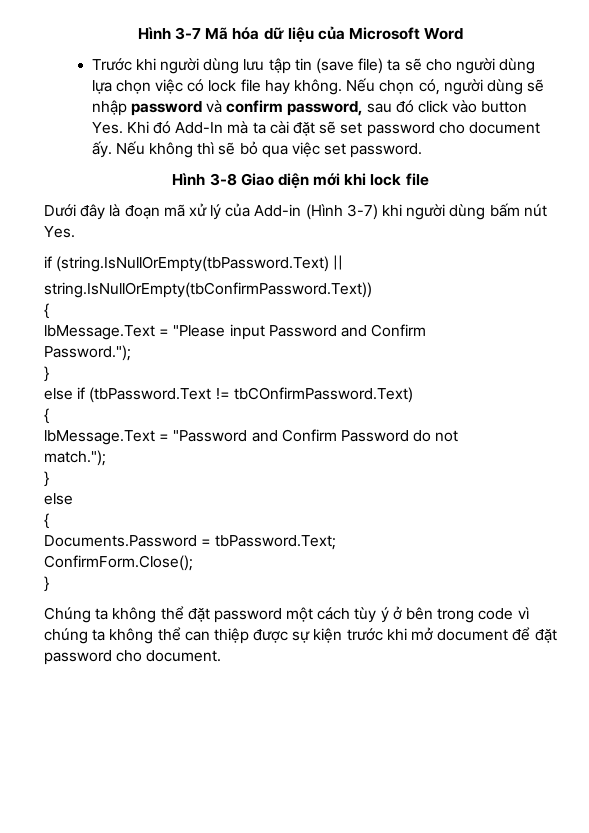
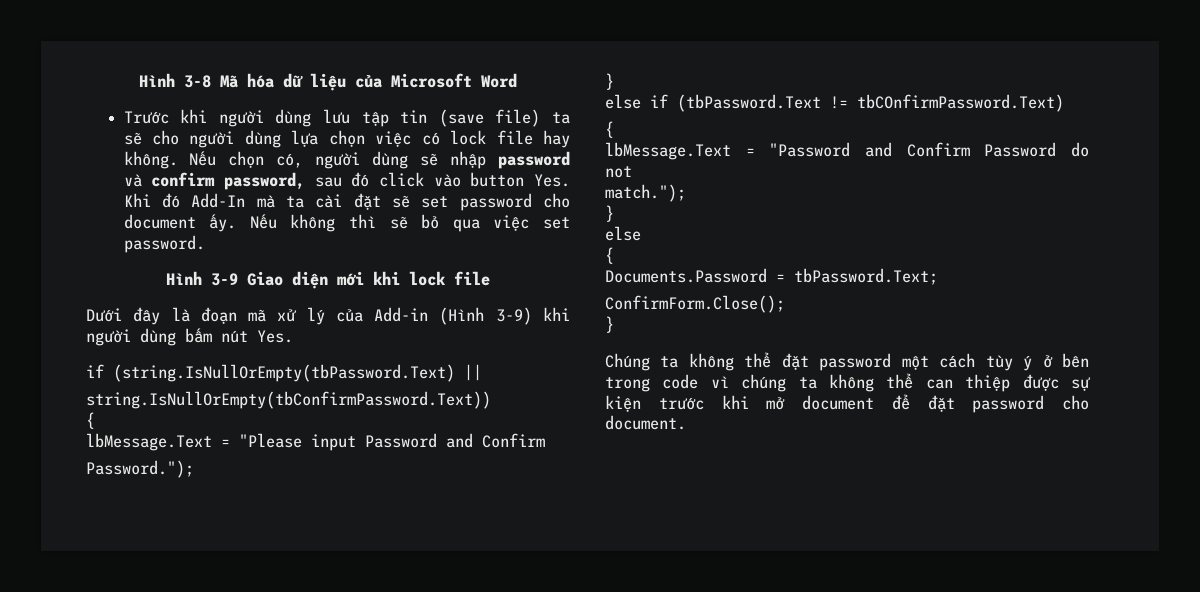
- Hình 3-7 Mã hóa dữ liệu của Microsoft Word
+ Hình 3-8 Mã hóa dữ liệu của Microsoft Word
- Hình 3-8 Giao diện mới khi lock file
+ Hình 3-9 Giao diện mới khi lock file
- Dưới đây là đoạn mã xử lý của Add-in (Hình 3-7) khi người dùng bấm nút Yes.
+ Dưới đây là đoạn mã xử lý của Add-in (Hình 3-9) khi người dùng bấm nút Yes.

